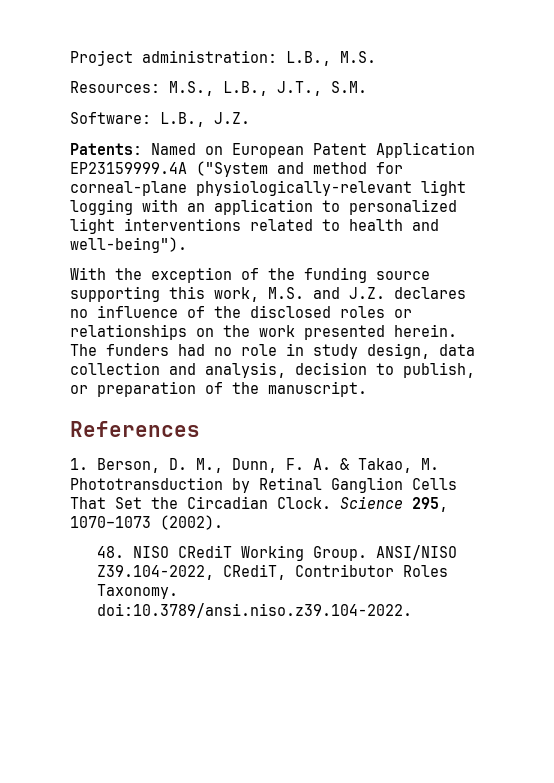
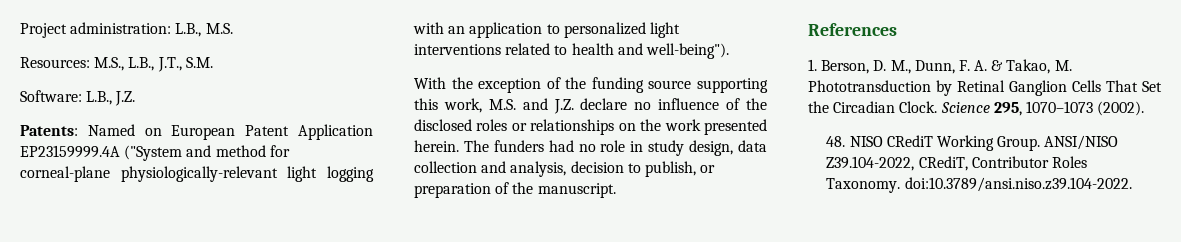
- With the exception of the funding source supporting this work, M.S. and J.Z. declares no influence of the disclosed roles or relationships on the work presented herein.
+ With the exception of the funding source supporting this work, M.S. and J.Z. declare no influence of the disclosed roles or relationships on the work presented herein.

